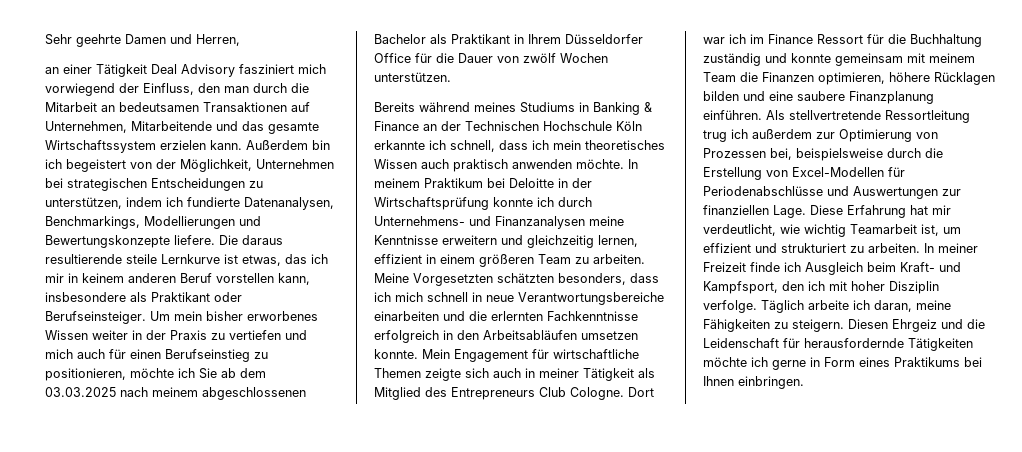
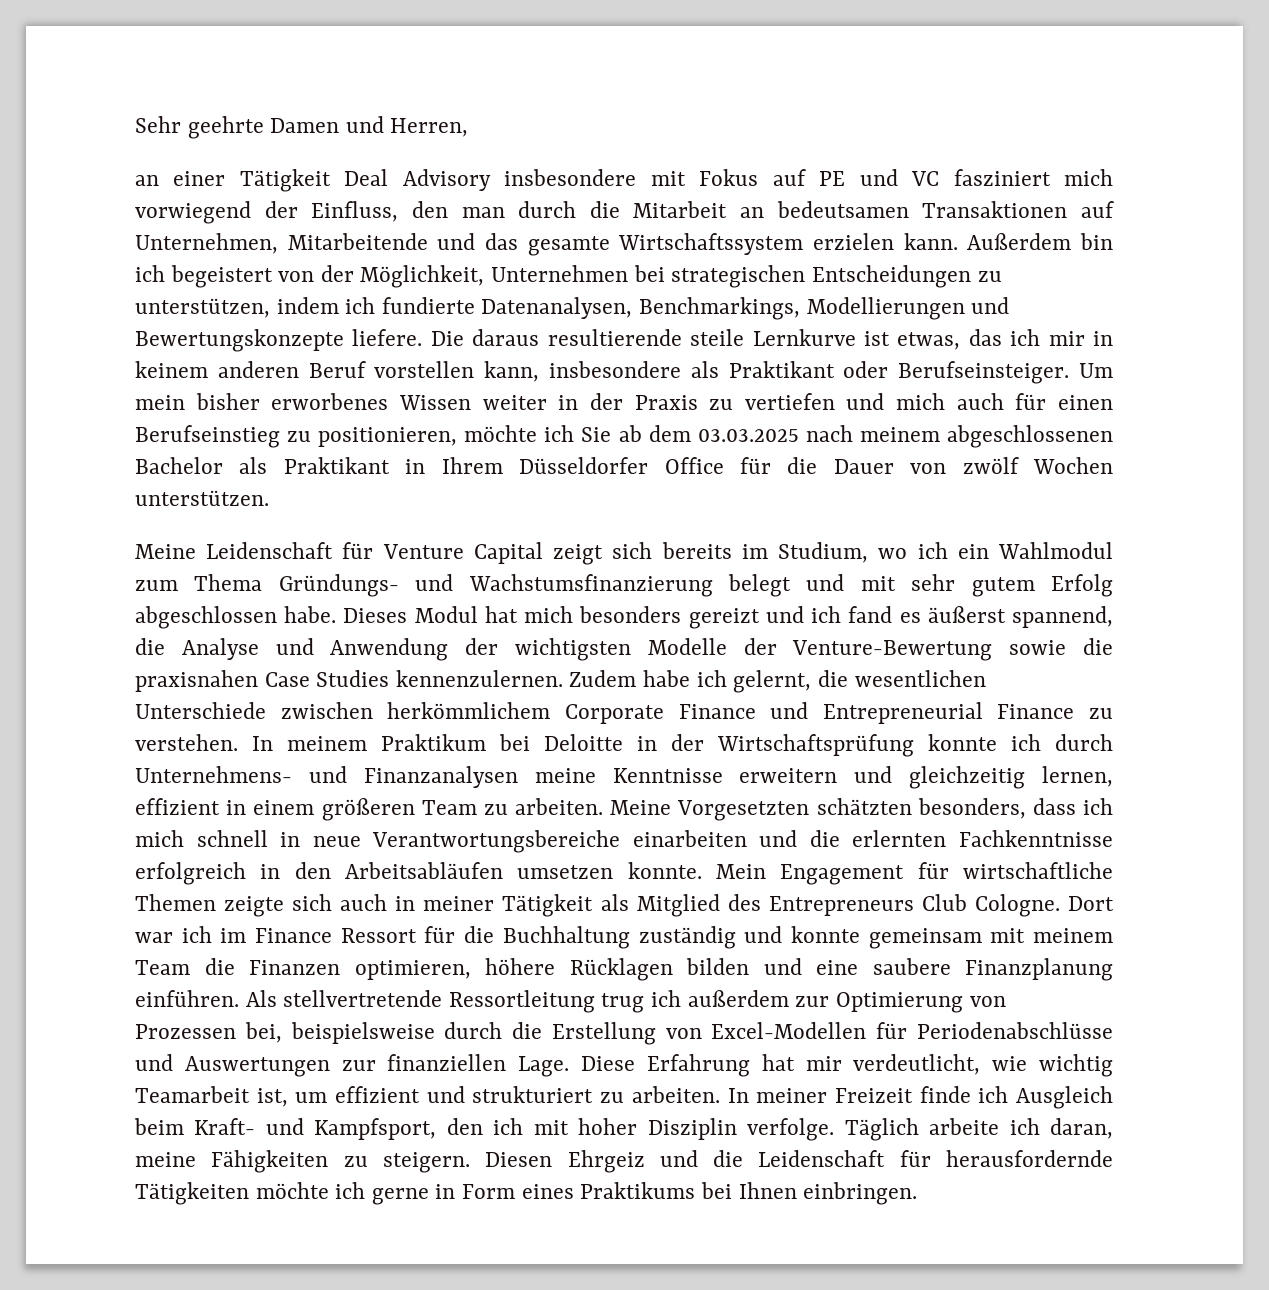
- an einer Tätigkeit Deal Advisory fasziniert mich vorwiegend der Einfluss, den man durch die Mitarbeit an bedeutsamen Transaktionen auf Unternehmen, Mitarbeitende und das gesamte Wirtschaftssystem erzielen kann.
+ an einer Tätigkeit Deal Advisory insbesondere mit Fokus auf PE und VC fasziniert mich vorwiegend der Einfluss, den man durch die Mitarbeit an bedeutsamen Transaktionen auf Unternehmen, Mitarbeitende und das gesamte Wirtschaftssystem erzielen kann.
- Bereits während meines Studiums in Banking & Finance an der Technischen Hochschule Köln erkannte ich schnell, dass ich mein theoretisches Wissen auch praktisch anwenden möchte.
+ Meine Leidenschaft für Venture Capital zeigt sich bereits im Studium, wo ich ein Wahlmodul zum Thema Gründungs- und Wachstumsfinanzierung belegt und mit sehr gutem Erfolg abgeschlossen habe. Dieses Modul hat mich besonders gereizt und ich fand es äußerst spannend, die Analyse und Anwendung der wichtigsten Modelle der Venture-Bewertung sowie die praxisnahen Case Studies kennenzulernen. Zudem habe ich gelernt, die wesentlichen Unterschiede zwischen herkömmlichem Corporate Finance und Entrepreneurial Finance zu verstehen.

